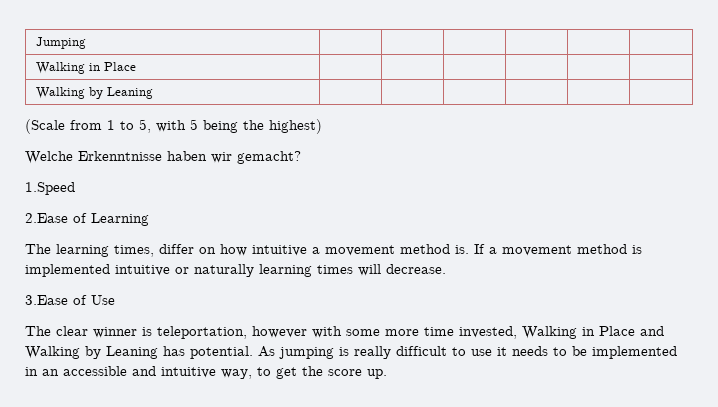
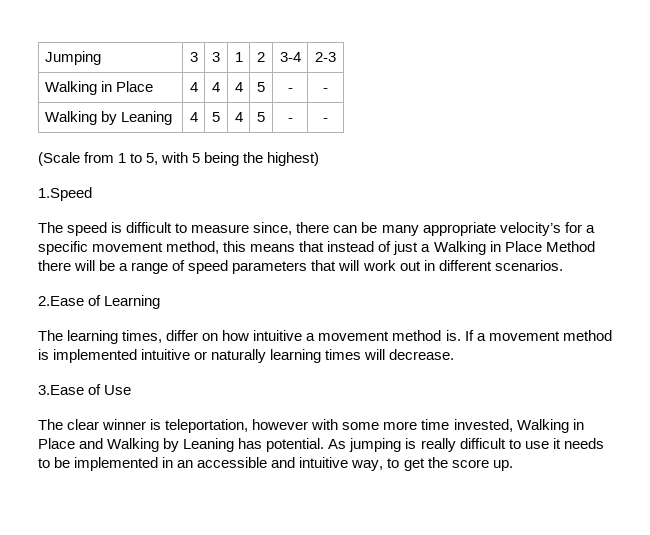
- Jumping | | | | | |
- Walking in Place | | | | | |
- Walking by Leaning | | | | | |
+ Jumping | 3 | 3 | 1 | 2 | 3-4 | 2-3
+ Walking in Place | 4 | 4 | 4 | 5 | - | -
+ Walking by Leaning | 4 | 5 | 4 | 5 | - | -
- Welche Erkenntnisse haben wir gemacht?
  1.Speed
+ The speed is difficult to measure since, there can be many appropriate velocity’s for a specific movement method, this means that instead of just a Walking in Place Method there will be a range of speed parameters that will work out in different scenarios.

